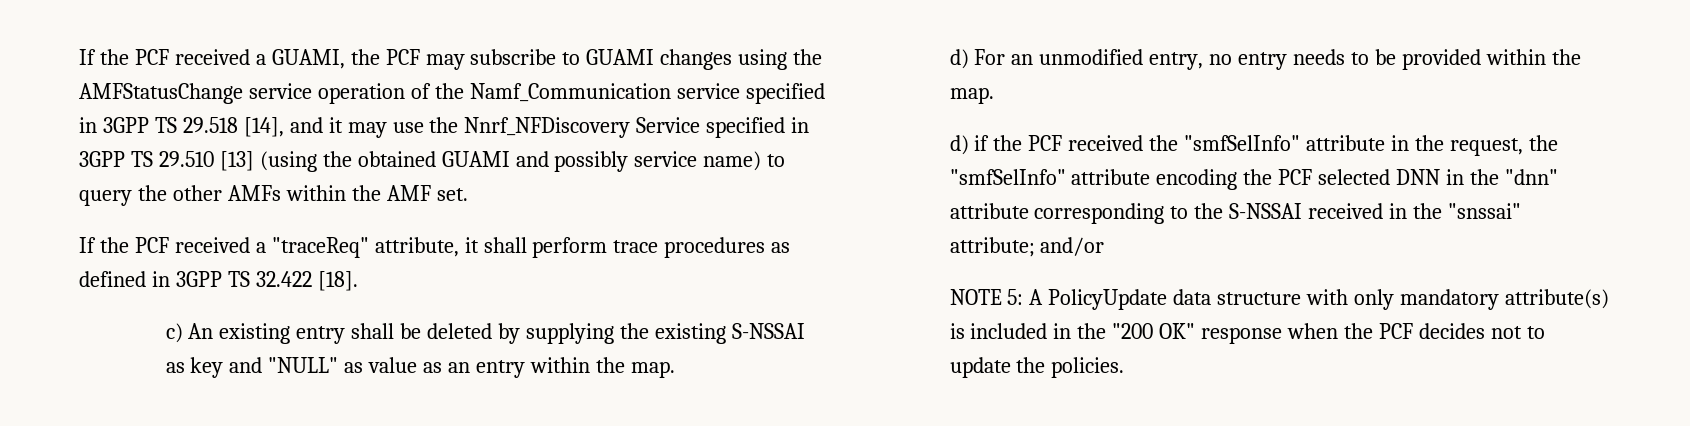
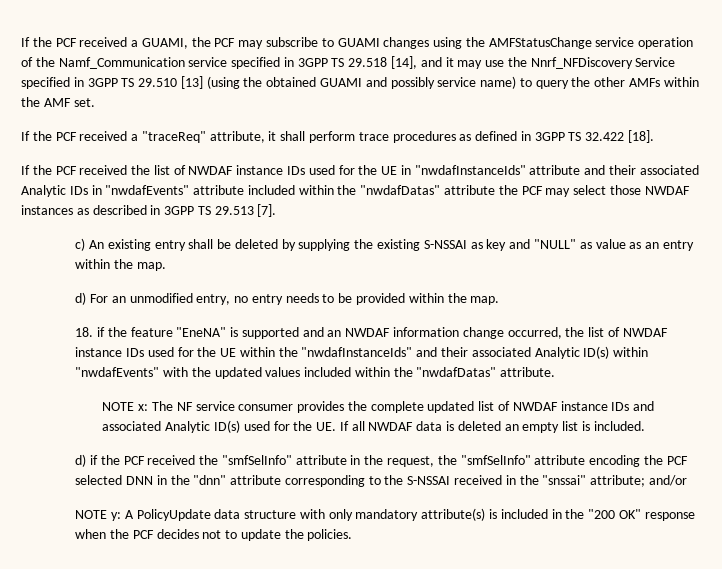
+ If the PCF received the list of NWDAF instance IDs used for the UE in "nwdafInstanceIds" attribute and their associated Analytic IDs in "nwdafEvents" attribute included within the "nwdafDatas" attribute the PCF may select those NWDAF instances as described in 3GPP TS 29.513 [7].
+ 18. if the feature "EneNA" is supported and an NWDAF information change occurred, the list of NWDAF instance IDs used for the UE within the "nwdafInstanceIds" and their associated Analytic ID(s) within "nwdafEvents" with the updated values included within the "nwdafDatas" attribute.
+ NOTE x: The NF service consumer provides the complete updated list of NWDAF instance IDs and associated Analytic ID(s) used for the UE. If all NWDAF data is deleted an empty list is included.
- NOTE 5: A PolicyUpdate data structure with only mandatory attribute(s) is included in the "200 OK" response when the PCF decides not to update the policies.
+ NOTE y: A PolicyUpdate data structure with only mandatory attribute(s) is included in the "200 OK" response when the PCF decides not to update the policies.

